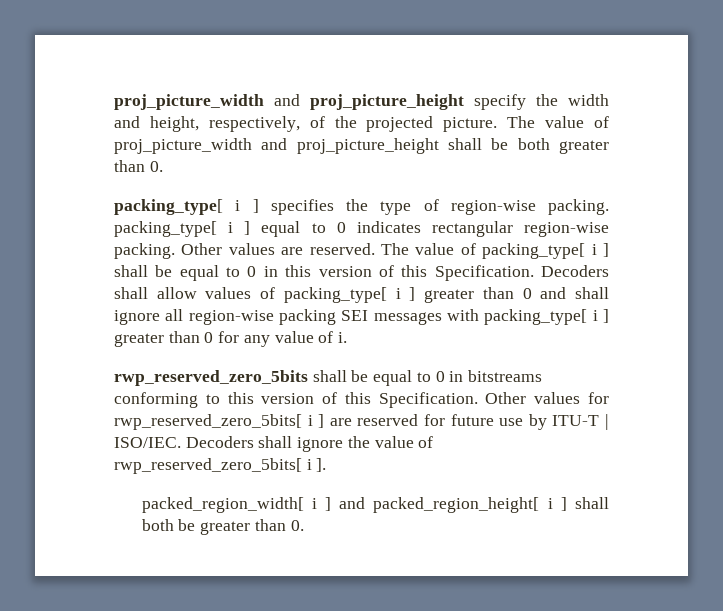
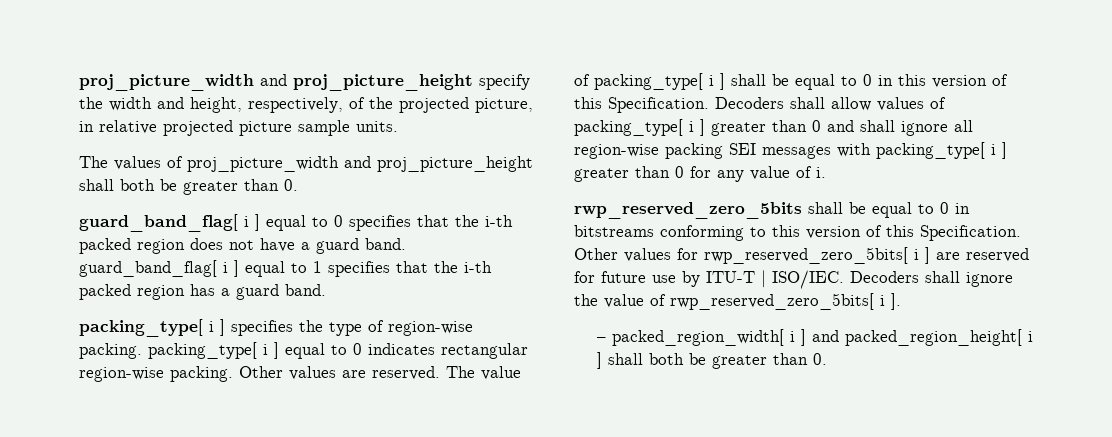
- proj_picture_width and proj_picture_height specify the width and height, respectively, of the projected picture. The value of proj_picture_width and proj_picture_height shall be both greater than 0.
+ proj_picture_width and proj_picture_height specify the width and height, respectively, of the projected picture, in relative projected picture sample units.
+ The values of proj_picture_width and proj_picture_height shall both be greater than 0.
+ guard_band_flag[ i ] equal to 0 specifies that the i-th packed region does not have a guard band. guard_band_flag[ i ] equal to 1 specifies that the i-th packed region has a guard band.
- packed_region_width[ i ] and packed_region_height[ i ] shall both be greater than 0.
+ – packed_region_width[ i ] and packed_region_height[ i ] shall both be greater than 0.

